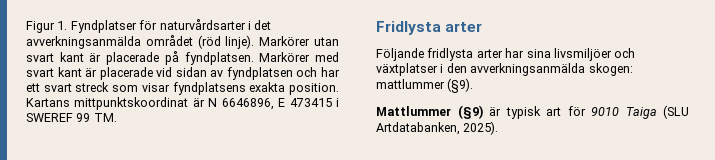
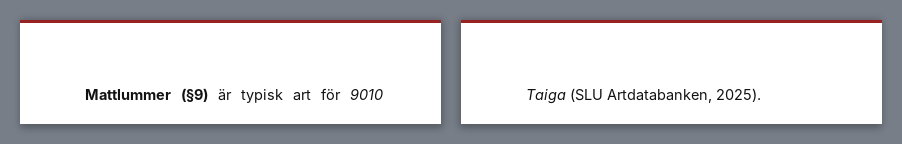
- Figur 1. Fyndplatser för naturvårdsarter i det avverkningsanmälda området (röd linje). Markörer utan svart kant är placerade på fyndplatsen. Markörer med svart kant är placerade vid sidan av fyndplatsen och har ett svart streck som visar fyndplatsens exakta position. Kartans mittpunktskoordinat är N 6646896, E 473415 i SWEREF 99 TM.
- Fridlysta arter
- Följande fridlysta arter har sina livsmiljöer och växtplatser i den avverkningsanmälda skogen: mattlummer (§9).

